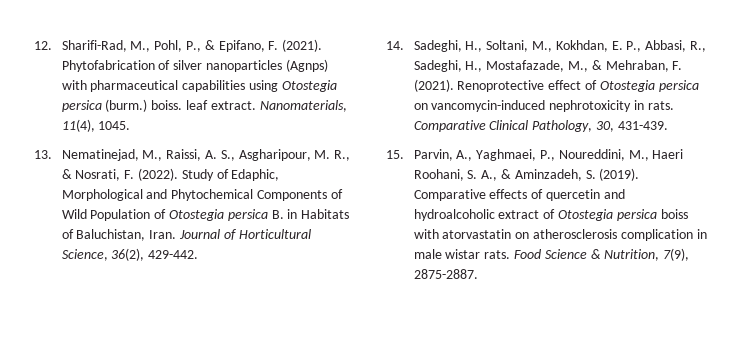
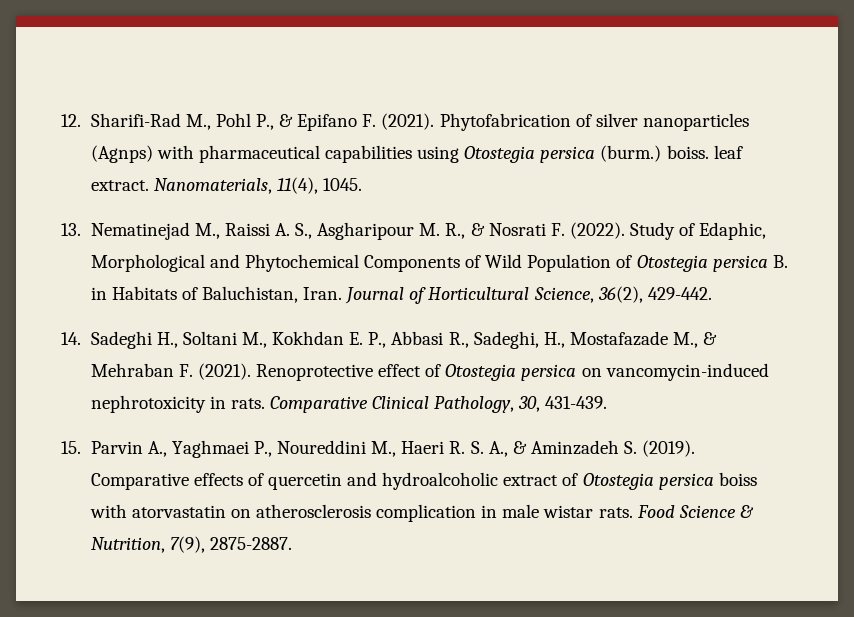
- 12. Sharifi-Rad, M., Pohl, P., & Epifano, F. (2021).
+ 12. Sharifi-Rad M., Pohl P., & Epifano F. (2021).
- 13. Nematinejad, M., Raissi, A. S., Asgharipour, M. R., & Nosrati, F. (2022).
+ 13. Nematinejad M., Raissi A. S., Asgharipour M. R., & Nosrati F. (2022).
- 14. Sadeghi, H., Soltani, M., Kokhdan, E. P., Abbasi, R., Sadeghi, H., Mostafazade, M., & Mehraban, F. (2021).
+ 14. Sadeghi H., Soltani M., Kokhdan E. P., Abbasi R., Sadeghi, H., Mostafazade M., & Mehraban F. (2021).
- 15. Parvin, A., Yaghmaei, P., Noureddini, M., Haeri Roohani, S. A., & Aminzadeh, S. (2019).
+ 15. Parvin A., Yaghmaei P., Noureddini M., Haeri R. S. A., & Aminzadeh S. (2019).

